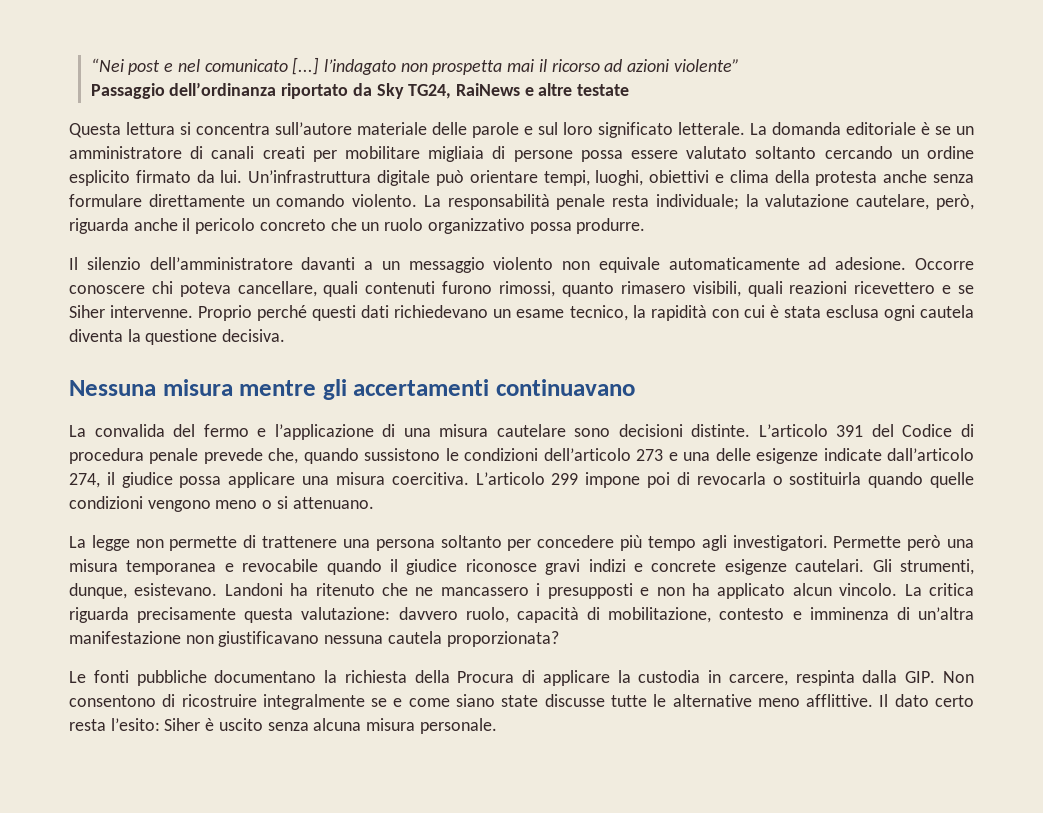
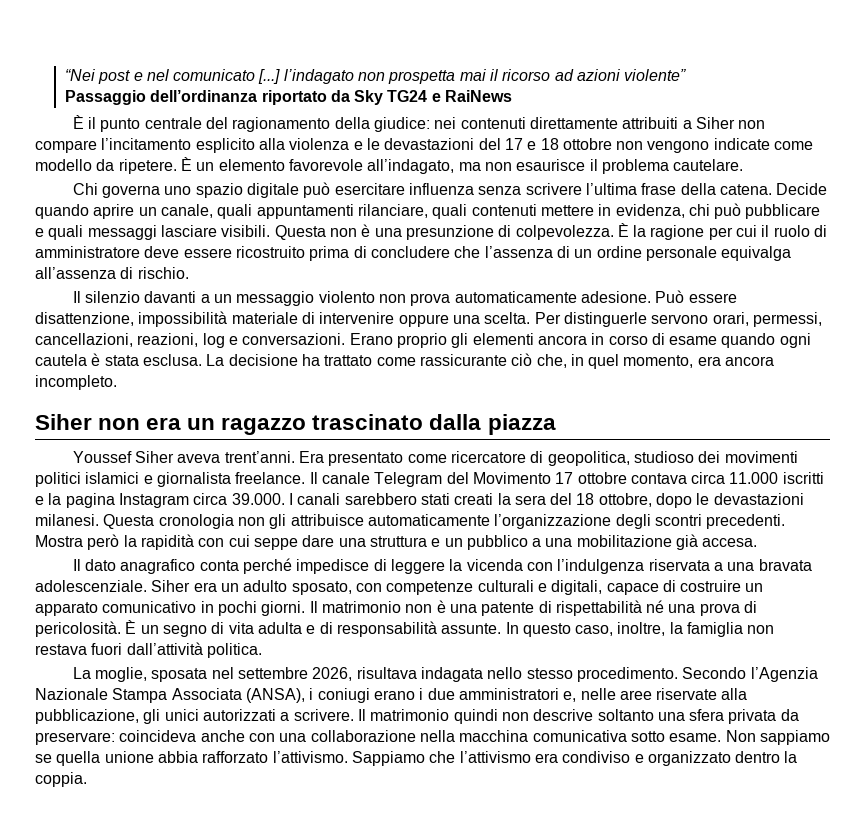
- Passaggio dell’ordinanza riportato da Sky TG24, RaiNews e altre testate
- Questa lettura si concentra sull’autore materiale delle parole e sul loro significato letterale. La domanda editoriale è se un amministratore di canali creati per mobilitare migliaia di persone possa essere valutato soltanto cercando un ordine esplicito firmato da lui. Un’infrastruttura digitale può orientare tempi, luoghi, obiettivi e clima della protesta anche senza formulare direttamente un comando violento. La responsabilità penale resta individuale; la valutazione cautelare, però, riguarda anche il pericolo concreto che un ruolo organizzativo possa produrre.
+ Passaggio dell’ordinanza riportato da Sky TG24 e RaiNews
+ È il punto centrale del ragionamento della giudice: nei contenuti direttamente attribuiti a Siher non compare l’incitamento esplicito alla violenza e le devastazioni del 17 e 18 ottobre non vengono indicate come modello da ripetere. È un elemento favorevole all’indagato, ma non esaurisce il problema cautelare.
+ Chi governa uno spazio digitale può esercitare influenza senza scrivere l’ultima frase della catena. Decide quando aprire un canale, quali appuntamenti rilanciare, quali contenuti mettere in evidenza, chi può pubblicare e quali messaggi lasciare visibili. Questa non è una presunzione di colpevolezza. È la ragione per cui il ruolo di amministratore deve essere ricostruito prima di concludere che l’assenza di un ordine personale equivalga all’assenza di rischio.
- Il silenzio dell’amministratore davanti a un messaggio violento non equivale automaticamente ad adesione. Occorre conoscere chi poteva cancellare, quali contenuti furono rimossi, quanto rimasero visibili, quali reazioni ricevettero e se Siher intervenne. Proprio perché questi dati richiedevano un esame tecnico, la rapidità con cui è stata esclusa ogni cautela diventa la questione decisiva.
- Nessuna misura mentre gli accertamenti continuavano
- La convalida del fermo e l’applicazione di una misura cautelare sono decisioni distinte. L’articolo 391 del Codice di procedura penale prevede che, quando sussistono le condizioni dell’articolo 273 e una delle esigenze indicate dall’articolo 274, il giudice possa applicare una misura coercitiva. L’articolo 299 impone poi di revocarla o sostituirla quando quelle condizioni vengono meno o si attenuano.
- La legge non permette di trattenere una persona soltanto per concedere più tempo agli investigatori. Permette però una misura temporanea e revocabile quando il giudice riconosce gravi indizi e concrete esigenze cautelari. Gli strumenti, dunque, esistevano. Landoni ha ritenuto che ne mancassero i presupposti e non ha applicato alcun vincolo. La critica riguarda precisamente questa valutazione: davvero ruolo, capacità di mobilitazione, contesto e imminenza di un’altra manifestazione non giustificavano nessuna cautela proporzionata?
- Le fonti pubbliche documentano la richiesta della Procura di applicare la custodia in carcere, respinta dalla GIP. Non consentono di ricostruire integralmente se e come siano state discusse tutte le alternative meno afflittive. Il dato certo resta l’esito: Siher è uscito senza alcuna misura personale.
+ Il silenzio davanti a un messaggio violento non prova automaticamente adesione. Può essere disattenzione, impossibilità materiale di intervenire oppure una scelta. Per distinguerle servono orari, permessi, cancellazioni, reazioni, log e conversazioni. Erano proprio gli elementi ancora in corso di esame quando ogni cautela è stata esclusa. La decisione ha trattato come rassicurante ciò che, in quel momento, era ancora incompleto.
+ Siher non era un ragazzo trascinato dalla piazza
+ Youssef Siher aveva trent’anni. Era presentato come ricercatore di geopolitica, studioso dei movimenti politici islamici e giornalista freelance. Il canale Telegram del Movimento 17 ottobre contava circa 11.000 iscritti e la pagina Instagram circa 39.000. I canali sarebbero stati creati la sera del 18 ottobre, dopo le devastazioni milanesi. Questa cronologia non gli attribuisce automaticamente l’organizzazione degli scontri precedenti. Mostra però la rapidità con cui seppe dare una struttura e un pubblico a una mobilitazione già accesa.
+ Il dato anagrafico conta perché impedisce di leggere la vicenda con l’indulgenza riservata a una bravata adolescenziale. Siher era un adulto sposato, con competenze culturali e digitali, capace di costruire un apparato comunicativo in pochi giorni. Il matrimonio non è una patente di rispettabilità né una prova di pericolosità. È un segno di vita adulta e di responsabilità assunte. In questo caso, inoltre, la famiglia non restava fuori dall’attività politica.
+ La moglie, sposata nel settembre 2026, risultava indagata nello stesso procedimento. Secondo l’Agenzia Nazionale Stampa Associata (ANSA), i coniugi erano i due amministratori e, nelle aree riservate alla pubblicazione, gli unici autorizzati a scrivere. Il matrimonio quindi non descrive soltanto una sfera privata da preservare: coincideva anche con una collaborazione nella macchina comunicativa sotto esame. Non sappiamo se quella unione abbia rafforzato l’attivismo. Sappiamo che l’attivismo era condiviso e organizzato dentro la coppia.

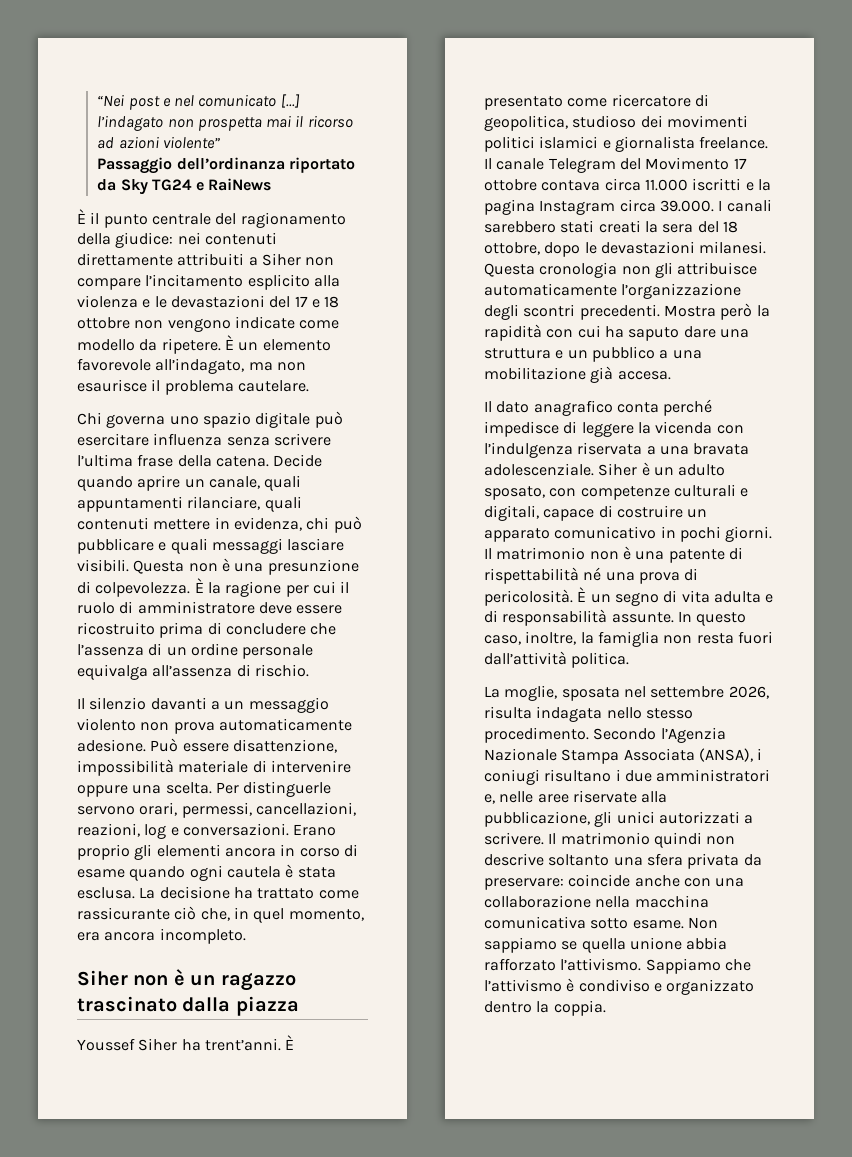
- Siher non era un ragazzo trascinato dalla piazza
+ Siher non è un ragazzo trascinato dalla piazza
- Youssef Siher aveva trent’anni. Era presentato come ricercatore di geopolitica, studioso dei movimenti politici islamici e giornalista freelance.
+ Youssef Siher ha trent’anni. È presentato come ricercatore di geopolitica, studioso dei movimenti politici islamici e giornalista freelance.
- Mostra però la rapidità con cui seppe dare una struttura e un pubblico a una mobilitazione già accesa.
+ Mostra però la rapidità con cui ha saputo dare una struttura e un pubblico a una mobilitazione già accesa.
- Siher era un adulto sposato, con competenze culturali e digitali, capace di costruire un apparato comunicativo in pochi giorni.
+ Siher è un adulto sposato, con competenze culturali e digitali, capace di costruire un apparato comunicativo in pochi giorni.
- In questo caso, inoltre, la famiglia non restava fuori dall’attività politica.
+ In questo caso, inoltre, la famiglia non resta fuori dall’attività politica.
- La moglie, sposata nel settembre 2026, risultava indagata nello stesso procedimento.
+ La moglie, sposata nel settembre 2026, risulta indagata nello stesso procedimento.
- Secondo l’Agenzia Nazionale Stampa Associata (ANSA), i coniugi erano i due amministratori e, nelle aree riservate alla pubblicazione, gli unici autorizzati a scrivere.
+ Secondo l’Agenzia Nazionale Stampa Associata (ANSA), i coniugi risultano i due amministratori e, nelle aree riservate alla pubblicazione, gli unici autorizzati a scrivere.
- Il matrimonio quindi non descrive soltanto una sfera privata da preservare: coincideva anche con una collaborazione nella macchina comunicativa sotto esame.
+ Il matrimonio quindi non descrive soltanto una sfera privata da preservare: coincide anche con una collaborazione nella macchina comunicativa sotto esame.
- Sappiamo che l’attivismo era condiviso e organizzato dentro la coppia.
+ Sappiamo che l’attivismo è condiviso e organizzato dentro la coppia.

